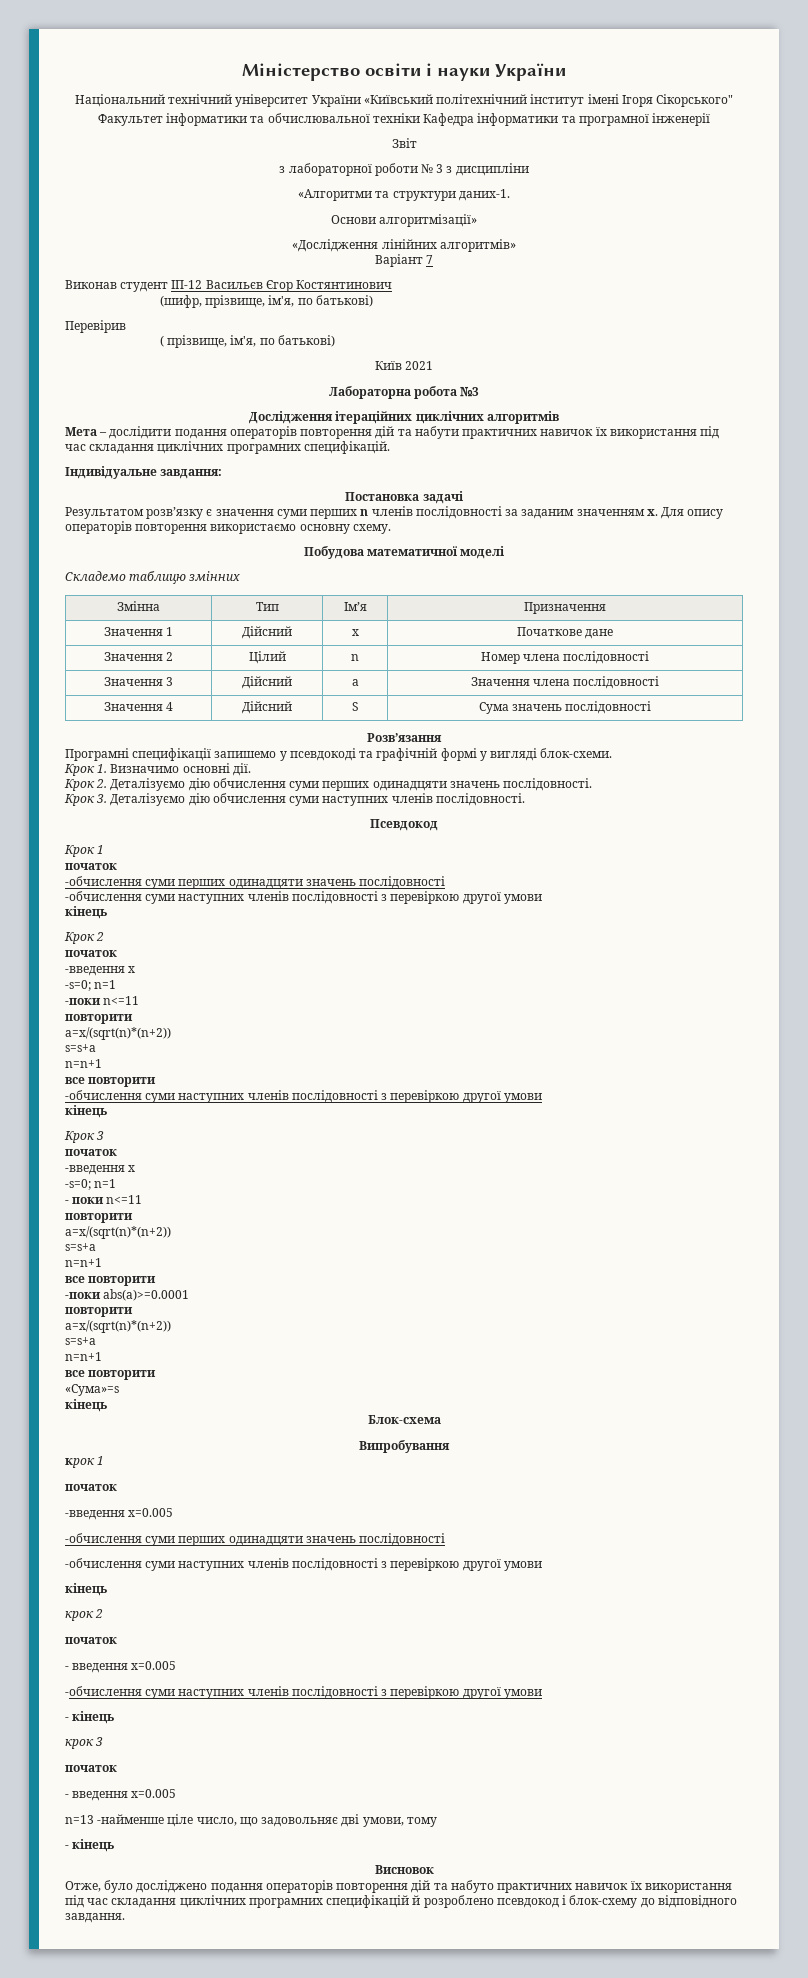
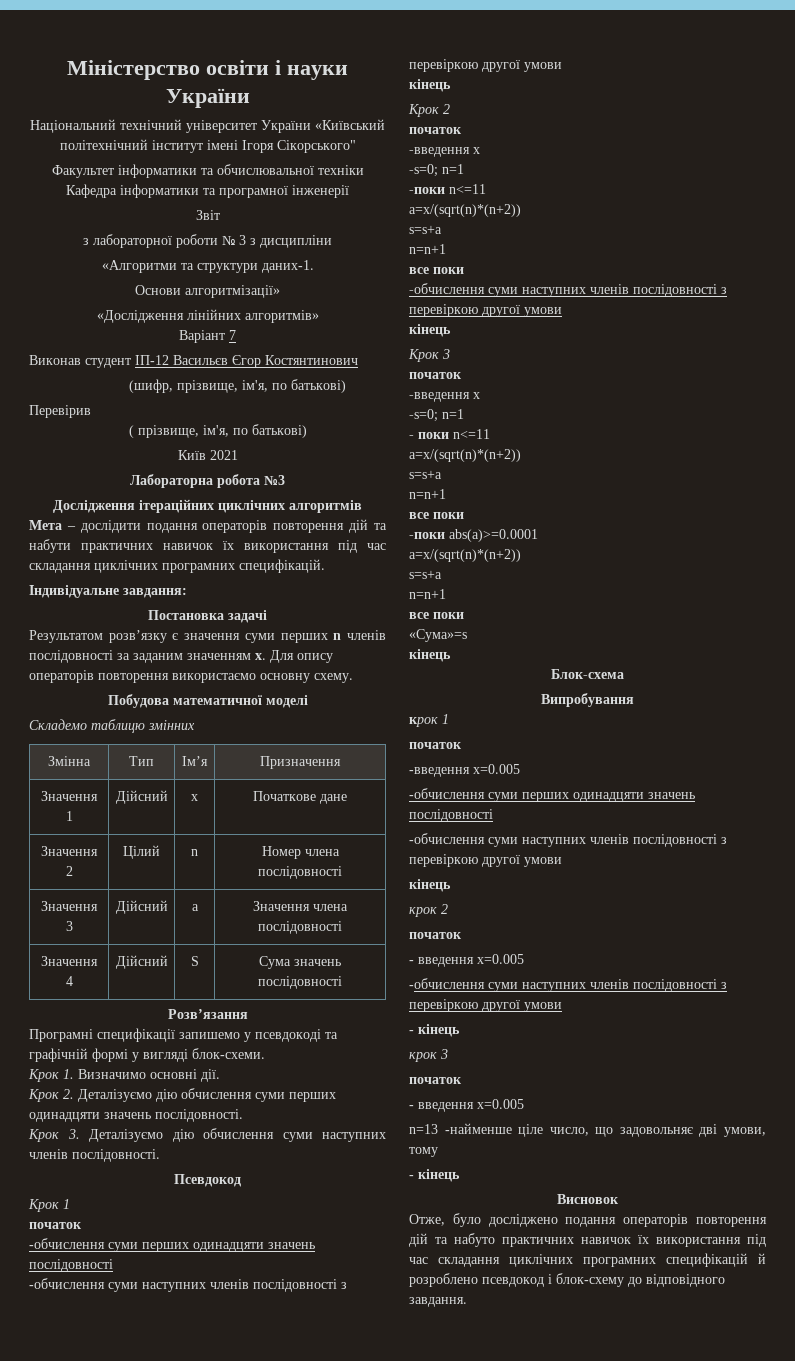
  -поки n<=11
- повторити
  а=x/(sqrt(n)*(n+2))
  s=s+a
  n=n+1
- все повторити
+ все поки
  - поки n<=11
- повторити
  а=x/(sqrt(n)*(n+2))
  s=s+a
  n=n+1
- все повторити
+ все поки
  -поки abs(a)>=0.0001
- повторити
  а=x/(sqrt(n)*(n+2))
  s=s+a
  n=n+1
- все повторити
+ все поки

